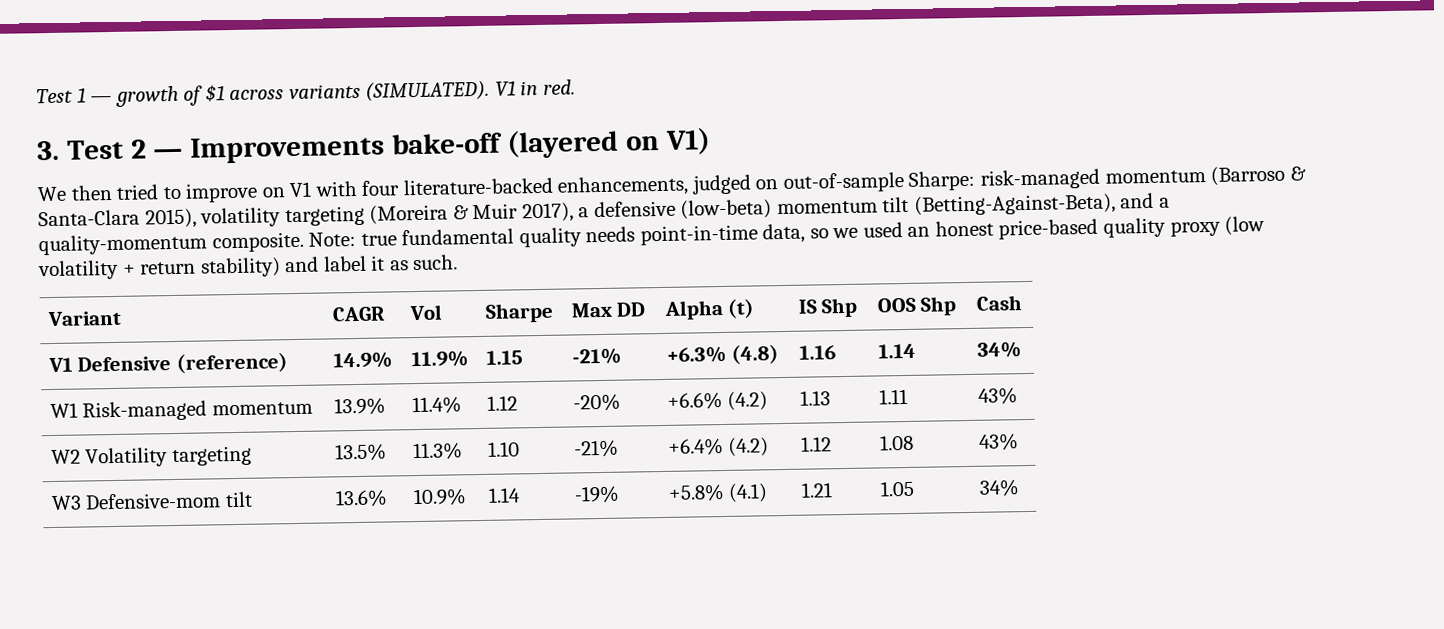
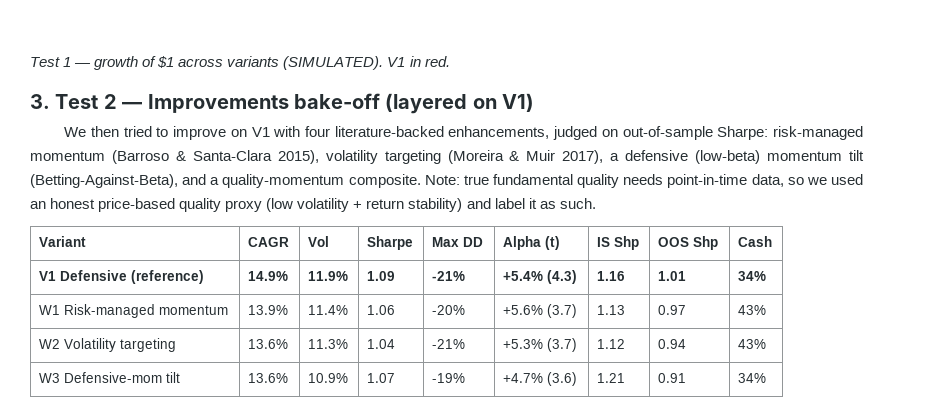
- V1 Defensive (reference) | 14.9% | 11.9% | 1.15 | -21% | +6.3% (4.8) | 1.16 | 1.14 | 34%
+ V1 Defensive (reference) | 14.9% | 11.9% | 1.09 | -21% | +5.4% (4.3) | 1.16 | 1.01 | 34%
- W1 Risk-managed momentum | 13.9% | 11.4% | 1.12 | -20% | +6.6% (4.2) | 1.13 | 1.11 | 43%
+ W1 Risk-managed momentum | 13.9% | 11.4% | 1.06 | -20% | +5.6% (3.7) | 1.13 | 0.97 | 43%
- W2 Volatility targeting | 13.5% | 11.3% | 1.10 | -21% | +6.4% (4.2) | 1.12 | 1.08 | 43%
+ W2 Volatility targeting | 13.6% | 11.3% | 1.04 | -21% | +5.3% (3.7) | 1.12 | 0.94 | 43%
- W3 Defensive-mom tilt | 13.6% | 10.9% | 1.14 | -19% | +5.8% (4.1) | 1.21 | 1.05 | 34%
+ W3 Defensive-mom tilt | 13.6% | 10.9% | 1.07 | -19% | +4.7% (3.6) | 1.21 | 0.91 | 34%

